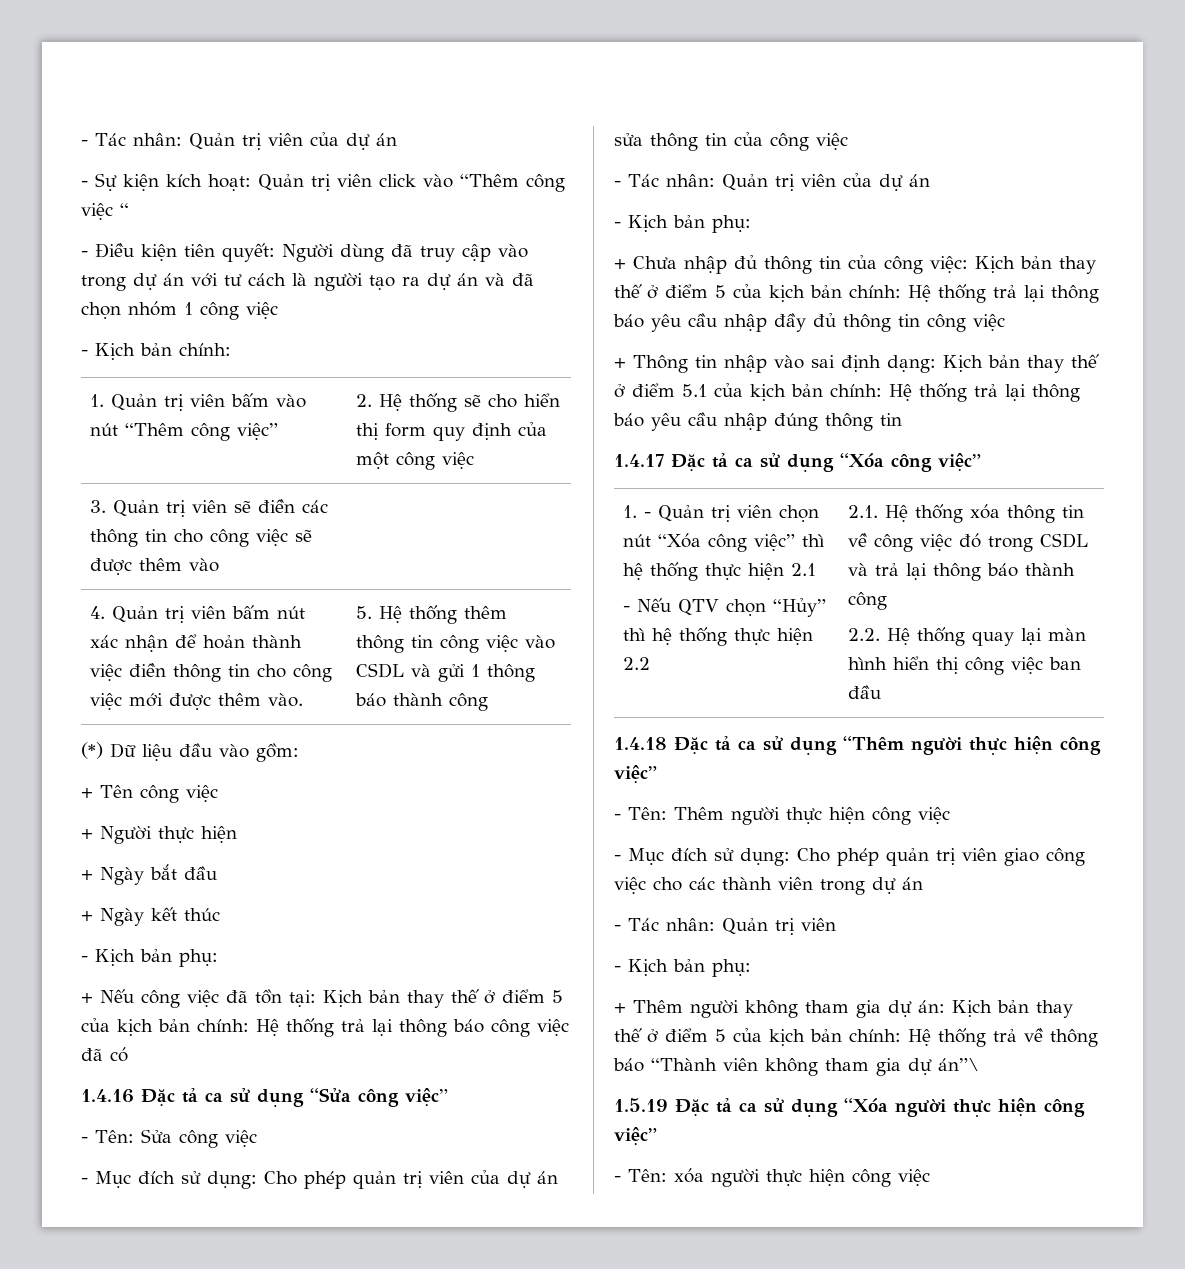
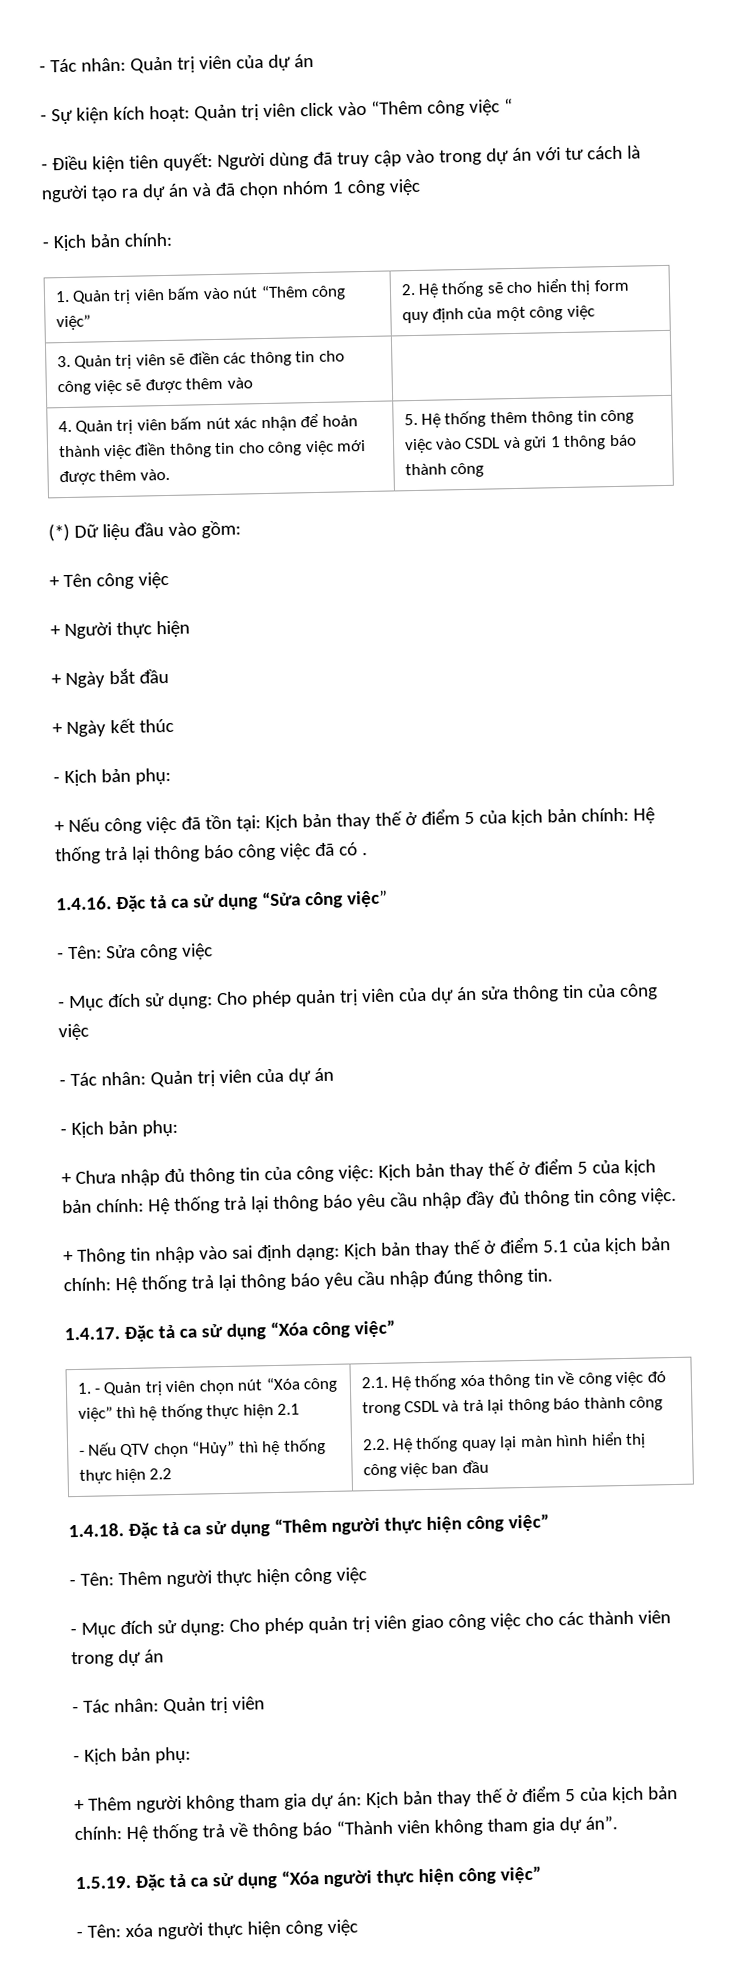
- + Nếu công việc đã tồn tại: Kịch bản thay thế ở điểm 5 của kịch bản chính: Hệ thống trả lại thông báo công việc đã có
- 1.4.16 Đặc tả ca sử dụng “Sửa công việc”
+ + Nếu công việc đã tồn tại: Kịch bản thay thế ở điểm 5 của kịch bản chính: Hệ thống trả lại thông báo công việc đã có .
+ 1.4.16. Đặc tả ca sử dụng “Sửa công việc”
- + Chưa nhập đủ thông tin của công việc: Kịch bản thay thế ở điểm 5 của kịch bản chính: Hệ thống trả lại thông báo yêu cầu nhập đầy đủ thông tin công việc
+ + Chưa nhập đủ thông tin của công việc: Kịch bản thay thế ở điểm 5 của kịch bản chính: Hệ thống trả lại thông báo yêu cầu nhập đầy đủ thông tin công việc.
- + Thông tin nhập vào sai định dạng: Kịch bản thay thế ở điểm 5.1 của kịch bản chính: Hệ thống trả lại thông báo yêu cầu nhập đúng thông tin
- 1.4.17 Đặc tả ca sử dụng “Xóa công việc”
+ + Thông tin nhập vào sai định dạng: Kịch bản thay thế ở điểm 5.1 của kịch bản chính: Hệ thống trả lại thông báo yêu cầu nhập đúng thông tin.
+ 1.4.17. Đặc tả ca sử dụng “Xóa công việc”
- 1.4.18 Đặc tả ca sử dụng “Thêm người thực hiện công việc”
+ 1.4.18. Đặc tả ca sử dụng “Thêm người thực hiện công việc”
- + Thêm người không tham gia dự án: Kịch bản thay thế ở điểm 5 của kịch bản chính: Hệ thống trả về thông báo “Thành viên không tham gia dự án”\
- 1.5.19 Đặc tả ca sử dụng “Xóa người thực hiện công việc”
+ + Thêm người không tham gia dự án: Kịch bản thay thế ở điểm 5 của kịch bản chính: Hệ thống trả về thông báo “Thành viên không tham gia dự án”.
+ 1.5.19. Đặc tả ca sử dụng “Xóa người thực hiện công việc”

